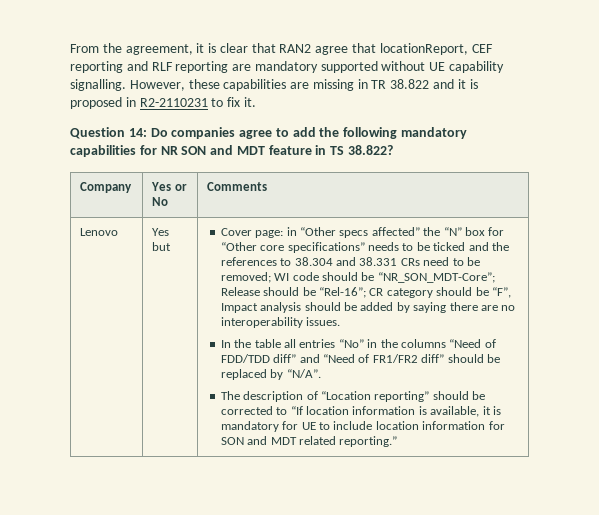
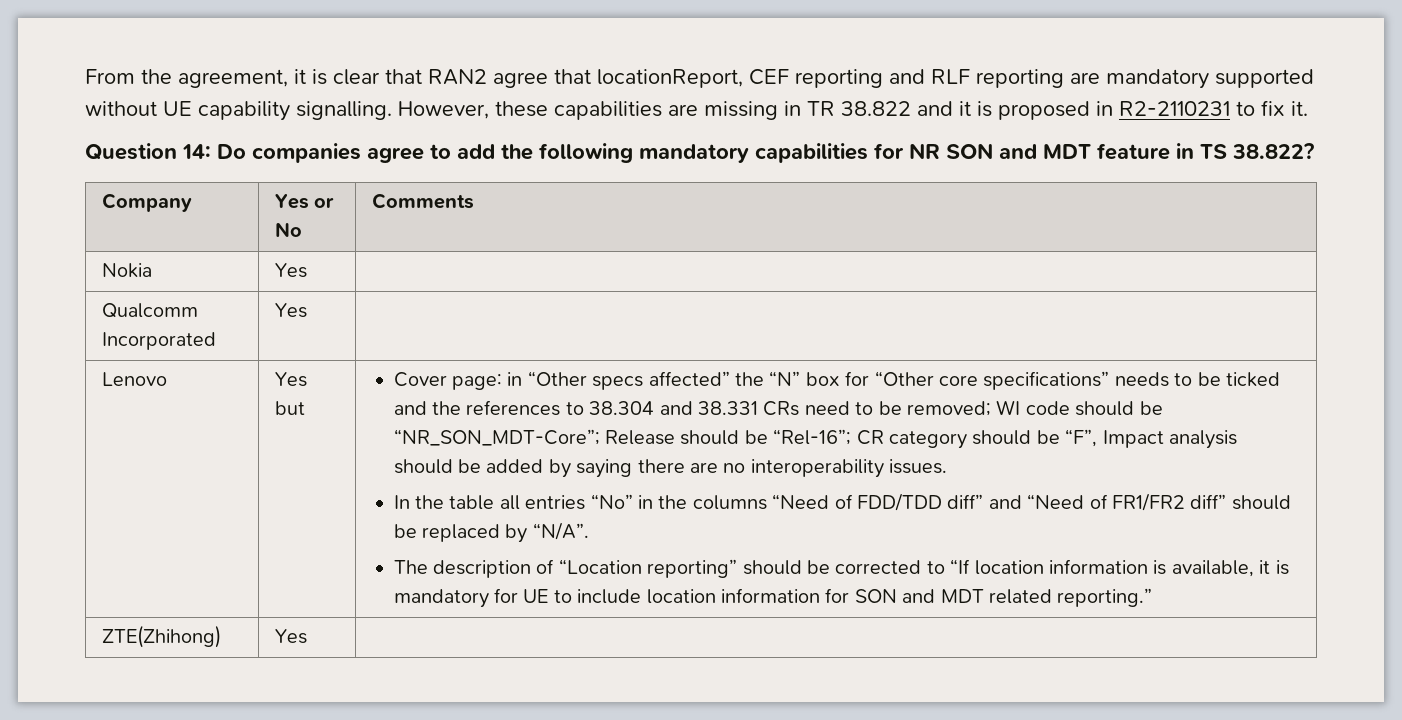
+ Nokia | Yes |
+ Qualcomm Incorporated | Yes |
+ ZTE(Zhihong) | Yes |

